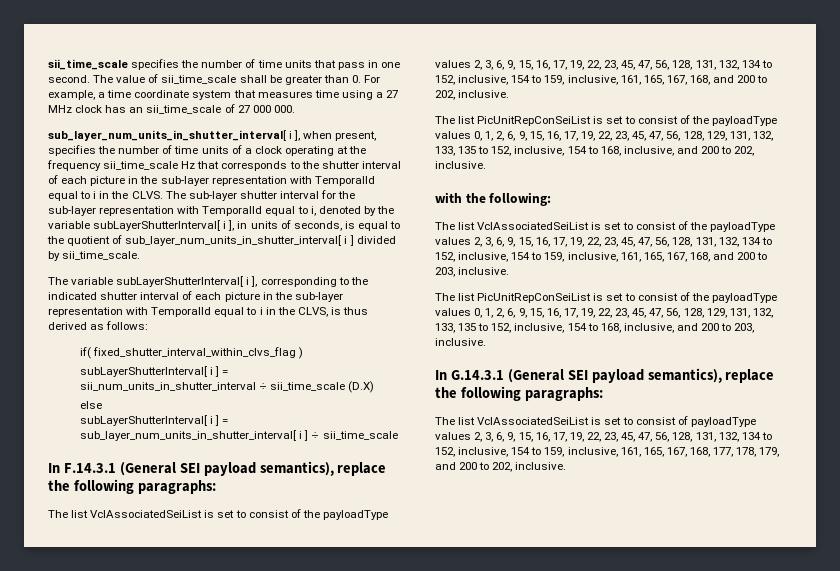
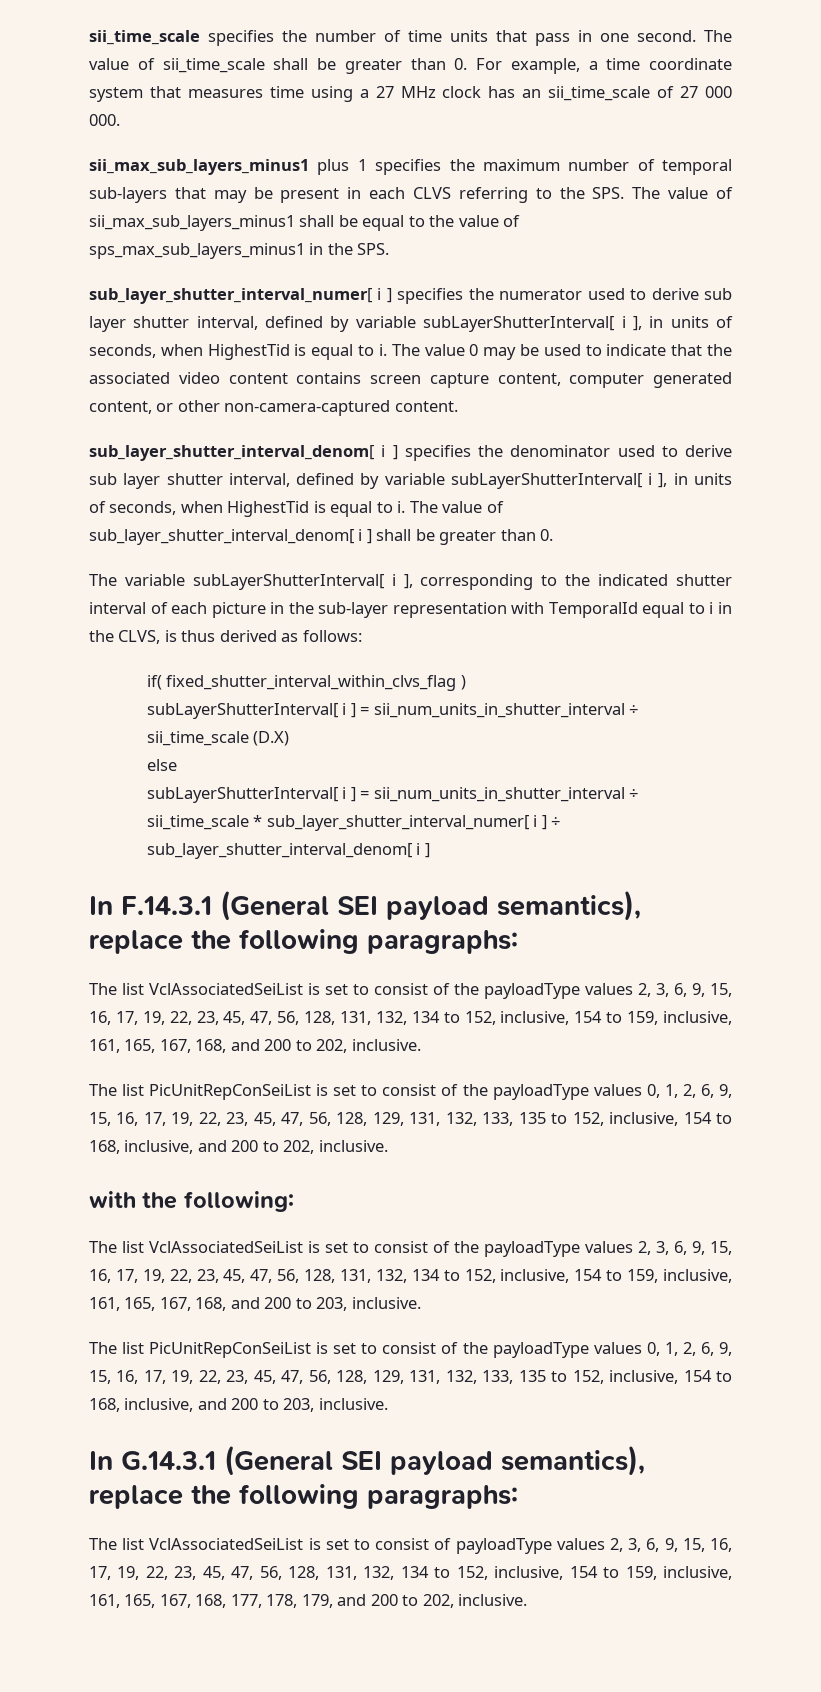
- sub_layer_num_units_in_shutter_interval[ i ], when present, specifies the number of time units of a clock operating at the frequency sii_time_scale Hz that corresponds to the shutter interval of each picture in the sub-layer representation with TemporalId equal to i in the CLVS. The sub-layer shutter interval for the sub-layer representation with TemporalId equal to i, denoted by the variable subLayerShutterInterval[ i ], in units of seconds, is equal to the quotient of sub_layer_num_units_in_shutter_interval[ i ] divided by sii_time_scale.
+ sii_max_sub_layers_minus1 plus 1 specifies the maximum number of temporal sub-layers that may be present in each CLVS referring to the SPS. The value of sii_max_sub_layers_minus1 shall be equal to the value of sps_max_sub_layers_minus1 in the SPS.
+ sub_layer_shutter_interval_numer[ i ] specifies the numerator used to derive sub layer shutter interval, defined by variable subLayerShutterInterval[ i ], in units of seconds, when HighestTid is equal to i. The value 0 may be used to indicate that the associated video content contains screen capture content, computer generated content, or other non-camera-captured content.
+ sub_layer_shutter_interval_denom[ i ] specifies the denominator used to derive sub layer shutter interval, defined by variable subLayerShutterInterval[ i ], in units of seconds, when HighestTid is equal to i. The value of sub_layer_shutter_interval_denom[ i ] shall be greater than 0.
- subLayerShutterInterval[ i ] = sub_layer_num_units_in_shutter_interval[ i ] ÷ sii_time_scale
+ subLayerShutterInterval[ i ] = sii_num_units_in_shutter_interval ÷ sii_time_scale * sub_layer_shutter_interval_numer[ i ] ÷ sub_layer_shutter_interval_denom[ i ]

